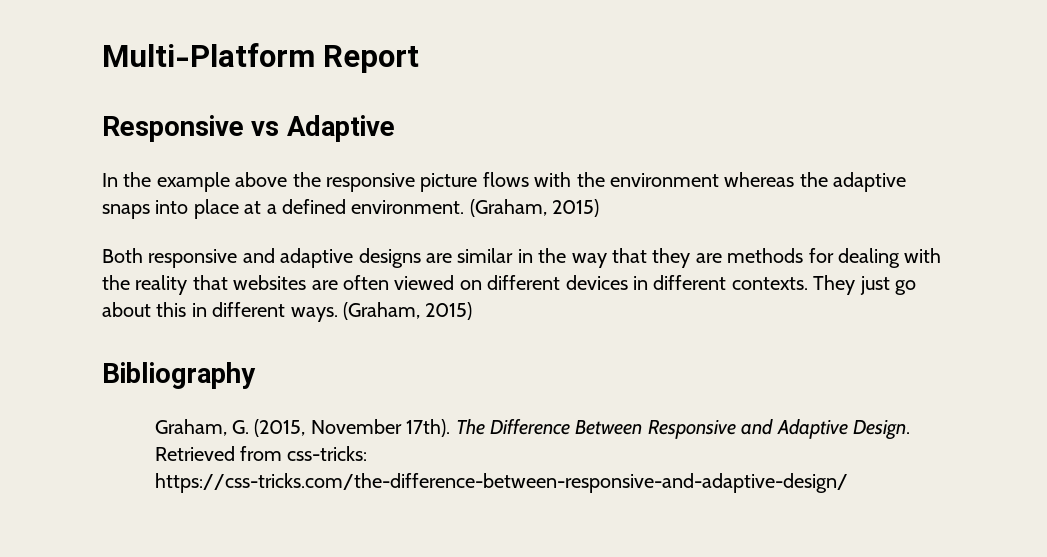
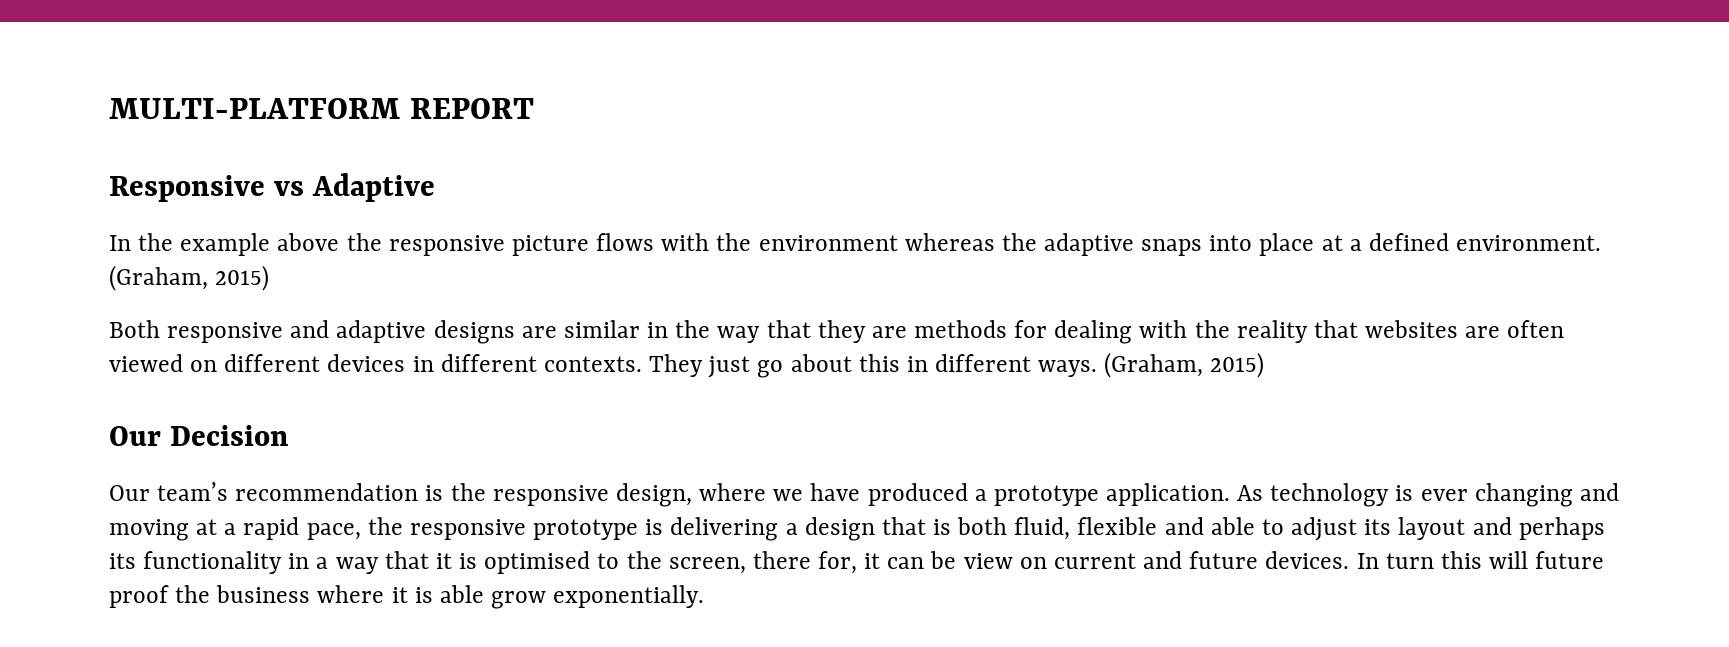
- Multi-Platform Report
+ MULTI-PLATFORM REPORT
- Bibliography
- Graham, G. (2015, November 17th). The Difference Between Responsive and Adaptive Design. Retrieved from css-tricks: https://css-tricks.com/the-difference-between-responsive-and-adaptive-design/
+ Our Decision
+ Our team’s recommendation is the responsive design, where we have produced a prototype application. As technology is ever changing and moving at a rapid pace, the responsive prototype is delivering a design that is both fluid, flexible and able to adjust its layout and perhaps its functionality in a way that it is optimised to the screen, there for, it can be view on current and future devices. In turn this will future proof the business where it is able grow exponentially.

